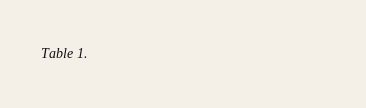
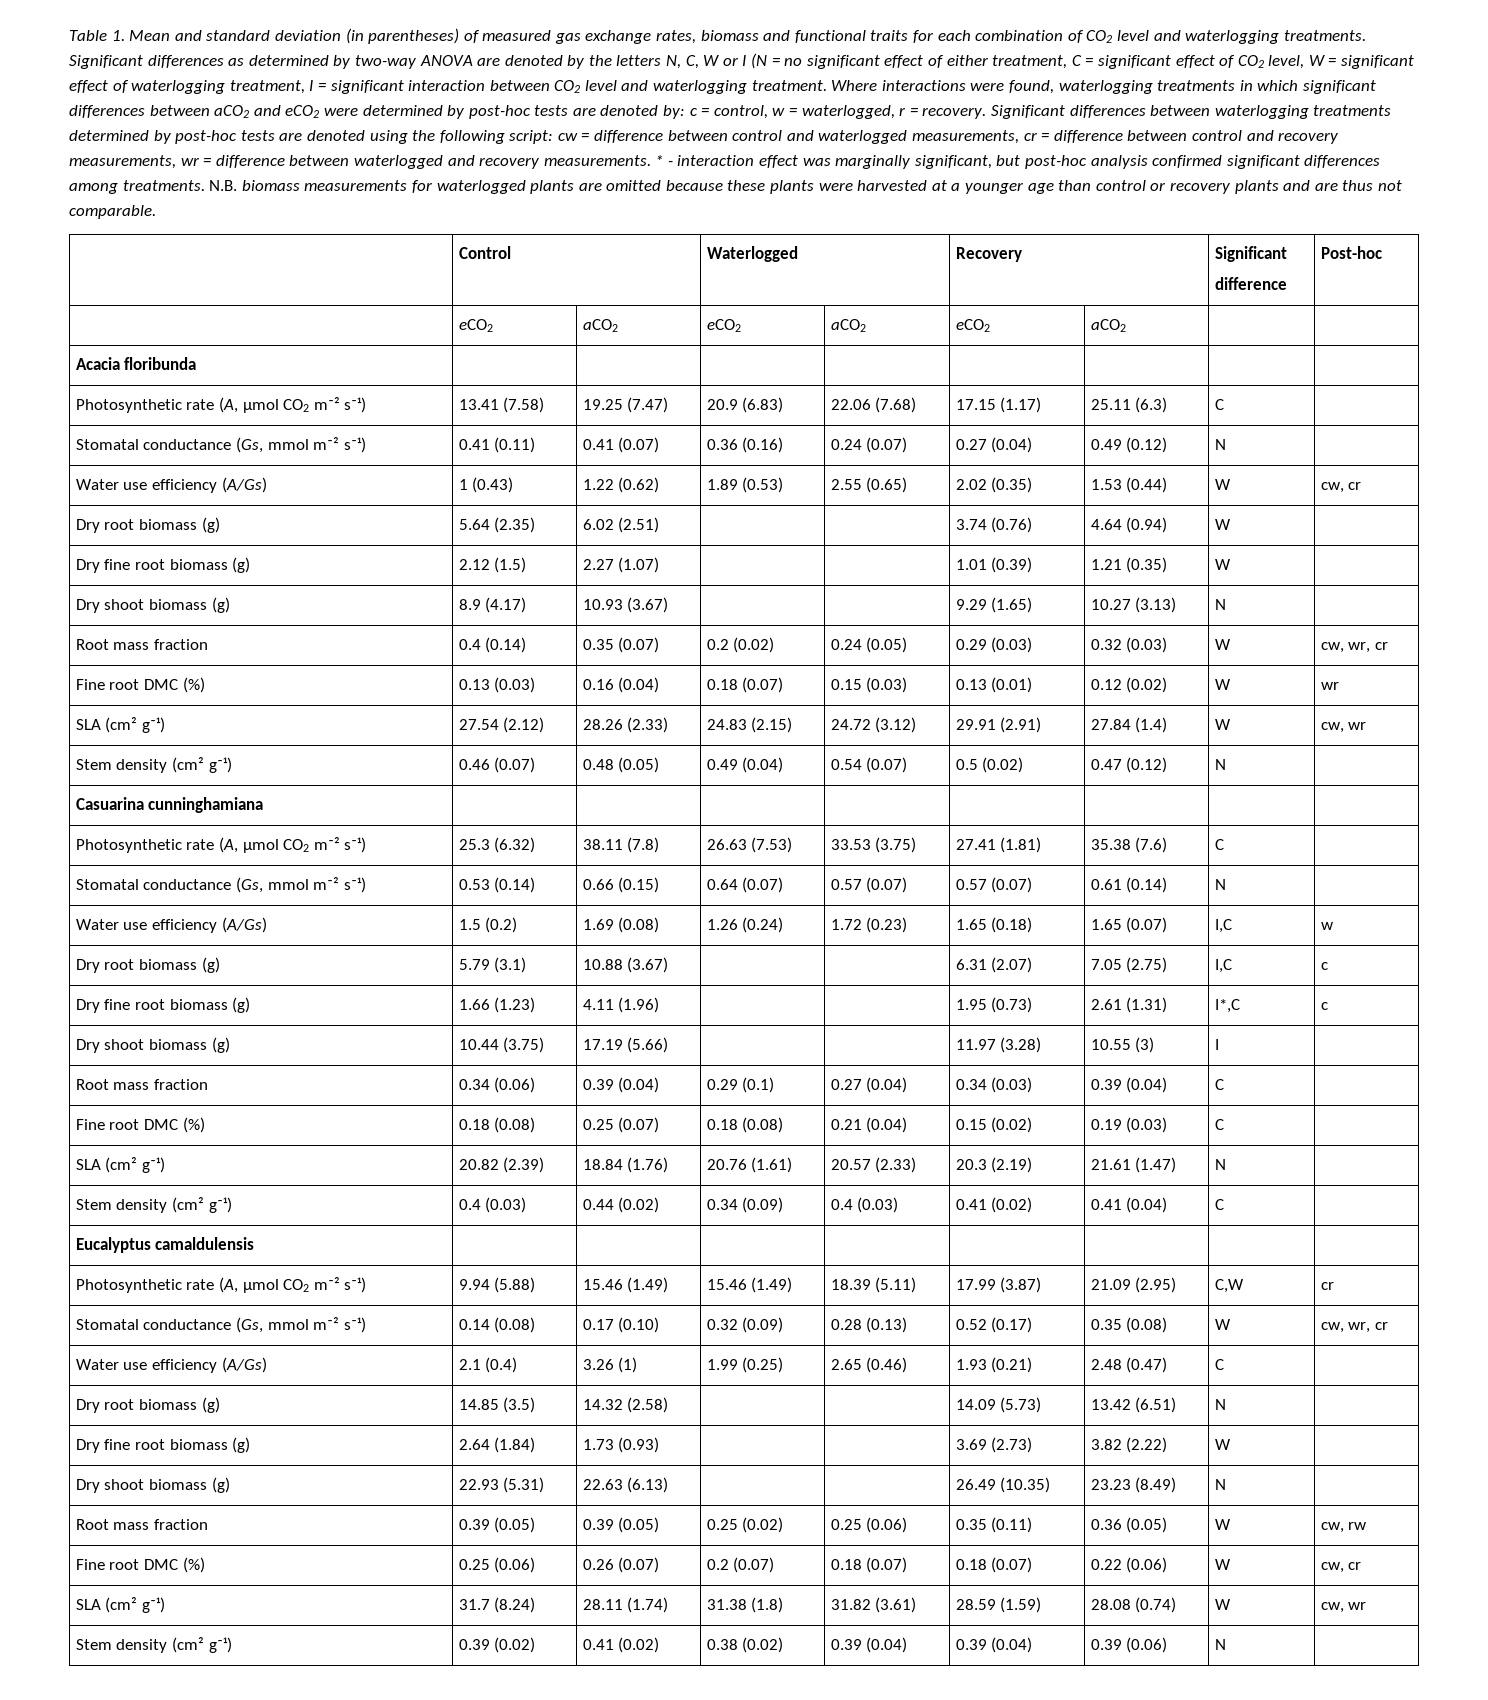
- Table 1.
+ Table 1. Mean and standard deviation (in parentheses) of measured gas exchange rates, biomass and functional traits for each combination of CO2 level and waterlogging treatments. Significant differences as determined by two-way ANOVA are denoted by the letters N, C, W or I (N = no significant effect of either treatment, C = significant effect of CO2 level, W = significant effect of waterlogging treatment, I = significant interaction between CO2 level and waterlogging treatment. Where interactions were found, waterlogging treatments in which significant differences between aCO2 and eCO2 were determined by post-hoc tests are denoted by: c = control, w = waterlogged, r = recovery. Significant differences between waterlogging treatments determined by post-hoc tests are denoted using the following script: cw = difference between control and waterlogged measurements, cr = difference between control and recovery measurements, wr = difference between waterlogged and recovery measurements. * - interaction effect was marginally significant, but post-hoc analysis confirmed significant differences among treatments. N.B. biomass measurements for waterlogged plants are omitted because these plants were harvested at a younger age than control or recovery plants and are thus not comparable.
+ | Control | Waterlogged | Recovery | Significant
+ difference | Post-hoc
+ | eCO2 | aCO2 | eCO2 | aCO2 | eCO2 | aCO2 | |
+ Acacia floribunda | | | | | | | |
+ Photosynthetic rate (A, μmol CO2 m⁻² s⁻¹) | 13.41 (7.58) | 19.25 (7.47) | 20.9 (6.83) | 22.06 (7.68) | 17.15 (1.17) | 25.11 (6.3) | C |
+ Stomatal conductance (Gs, mmol m⁻² s⁻¹) | 0.41 (0.11) | 0.41 (0.07) | 0.36 (0.16) | 0.24 (0.07) | 0.27 (0.04) | 0.49 (0.12) | N |
+ Water use efficiency (A/Gs) | 1 (0.43) | 1.22 (0.62) | 1.89 (0.53) | 2.55 (0.65) | 2.02 (0.35) | 1.53 (0.44) | W | cw, cr
+ Dry root biomass (g) | 5.64 (2.35) | 6.02 (2.51) | | | 3.74 (0.76) | 4.64 (0.94) | W |
+ Dry fine root biomass (g) | 2.12 (1.5) | 2.27 (1.07) | | | 1.01 (0.39) | 1.21 (0.35) | W |
+ Dry shoot biomass (g) | 8.9 (4.17) | 10.93 (3.67) | | | 9.29 (1.65) | 10.27 (3.13) | N |
+ Root mass fraction | 0.4 (0.14) | 0.35 (0.07) | 0.2 (0.02) | 0.24 (0.05) | 0.29 (0.03) | 0.32 (0.03) | W | cw, wr, cr
+ Fine root DMC (%) | 0.13 (0.03) | 0.16 (0.04) | 0.18 (0.07) | 0.15 (0.03) | 0.13 (0.01) | 0.12 (0.02) | W | wr
+ SLA (cm² g⁻¹) | 27.54 (2.12) | 28.26 (2.33) | 24.83 (2.15) | 24.72 (3.12) | 29.91 (2.91) | 27.84 (1.4) | W | cw, wr
+ Stem density (cm² g⁻¹) | 0.46 (0.07) | 0.48 (0.05) | 0.49 (0.04) | 0.54 (0.07) | 0.5 (0.02) | 0.47 (0.12) | N |
+ Casuarina cunninghamiana | | | | | | | |
+ Photosynthetic rate (A, μmol CO2 m⁻² s⁻¹) | 25.3 (6.32) | 38.11 (7.8) | 26.63 (7.53) | 33.53 (3.75) | 27.41 (1.81) | 35.38 (7.6) | C |
+ Stomatal conductance (Gs, mmol m⁻² s⁻¹) | 0.53 (0.14) | 0.66 (0.15) | 0.64 (0.07) | 0.57 (0.07) | 0.57 (0.07) | 0.61 (0.14) | N |
+ Water use efficiency (A/Gs) | 1.5 (0.2) | 1.69 (0.08) | 1.26 (0.24) | 1.72 (0.23) | 1.65 (0.18) | 1.65 (0.07) | I,C | w
+ Dry root biomass (g) | 5.79 (3.1) | 10.88 (3.67) | | | 6.31 (2.07) | 7.05 (2.75) | I,C | c
+ Dry fine root biomass (g) | 1.66 (1.23) | 4.11 (1.96) | | | 1.95 (0.73) | 2.61 (1.31) | I*,C | c
+ Dry shoot biomass (g) | 10.44 (3.75) | 17.19 (5.66) | | | 11.97 (3.28) | 10.55 (3) | I |
+ Root mass fraction | 0.34 (0.06) | 0.39 (0.04) | 0.29 (0.1) | 0.27 (0.04) | 0.34 (0.03) | 0.39 (0.04) | C |
+ Fine root DMC (%) | 0.18 (0.08) | 0.25 (0.07) | 0.18 (0.08) | 0.21 (0.04) | 0.15 (0.02) | 0.19 (0.03) | C |
+ SLA (cm² g⁻¹) | 20.82 (2.39) | 18.84 (1.76) | 20.76 (1.61) | 20.57 (2.33) | 20.3 (2.19) | 21.61 (1.47) | N |
+ Stem density (cm² g⁻¹) | 0.4 (0.03) | 0.44 (0.02) | 0.34 (0.09) | 0.4 (0.03) | 0.41 (0.02) | 0.41 (0.04) | C |
+ Eucalyptus camaldulensis | | | | | | | |
+ Photosynthetic rate (A, μmol CO2 m⁻² s⁻¹) | 9.94 (5.88) | 15.46 (1.49) | 15.46 (1.49) | 18.39 (5.11) | 17.99 (3.87) | 21.09 (2.95) | C,W | cr
+ Stomatal conductance (Gs, mmol m⁻² s⁻¹) | 0.14 (0.08) | 0.17 (0.10) | 0.32 (0.09) | 0.28 (0.13) | 0.52 (0.17) | 0.35 (0.08) | W | cw, wr, cr
+ Water use efficiency (A/Gs) | 2.1 (0.4) | 3.26 (1) | 1.99 (0.25) | 2.65 (0.46) | 1.93 (0.21) | 2.48 (0.47) | C |
+ Dry root biomass (g) | 14.85 (3.5) | 14.32 (2.58) | | | 14.09 (5.73) | 13.42 (6.51) | N |
+ Dry fine root biomass (g) | 2.64 (1.84) | 1.73 (0.93) | | | 3.69 (2.73) | 3.82 (2.22) | W |
+ Dry shoot biomass (g) | 22.93 (5.31) | 22.63 (6.13) | | | 26.49 (10.35) | 23.23 (8.49) | N |
+ Root mass fraction | 0.39 (0.05) | 0.39 (0.05) | 0.25 (0.02) | 0.25 (0.06) | 0.35 (0.11) | 0.36 (0.05) | W | cw, rw
+ Fine root DMC (%) | 0.25 (0.06) | 0.26 (0.07) | 0.2 (0.07) | 0.18 (0.07) | 0.18 (0.07) | 0.22 (0.06) | W | cw, cr
+ SLA (cm² g⁻¹) | 31.7 (8.24) | 28.11 (1.74) | 31.38 (1.8) | 31.82 (3.61) | 28.59 (1.59) | 28.08 (0.74) | W | cw, wr
+ Stem density (cm² g⁻¹) | 0.39 (0.02) | 0.41 (0.02) | 0.38 (0.02) | 0.39 (0.04) | 0.39 (0.04) | 0.39 (0.06) | N |

